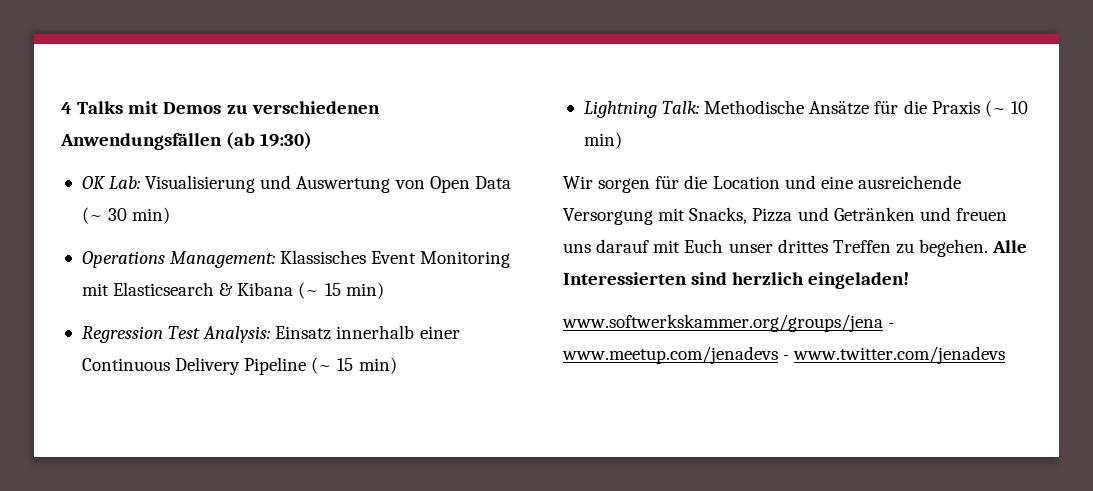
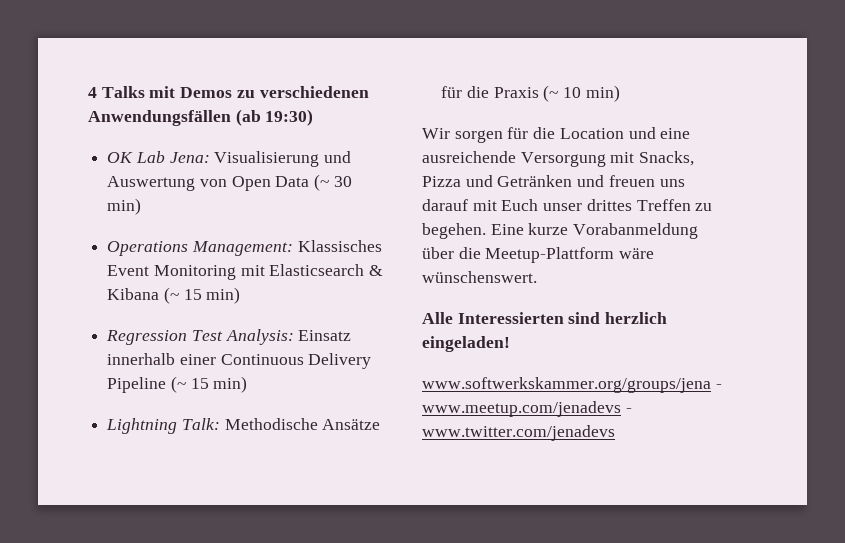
- OK Lab: Visualisierung und Auswertung von Open Data (~ 30 min)
+ OK Lab Jena: Visualisierung und Auswertung von Open Data (~ 30 min)
- Wir sorgen für die Location und eine ausreichende Versorgung mit Snacks, Pizza und Getränken und freuen uns darauf mit Euch unser drittes Treffen zu begehen. Alle Interessierten sind herzlich eingeladen!
+ Wir sorgen für die Location und eine ausreichende Versorgung mit Snacks, Pizza und Getränken und freuen uns darauf mit Euch unser drittes Treffen zu begehen. Eine kurze Vorabanmeldung über die Meetup-Plattform wäre wünschenswert.
+ Alle Interessierten sind herzlich eingeladen!

